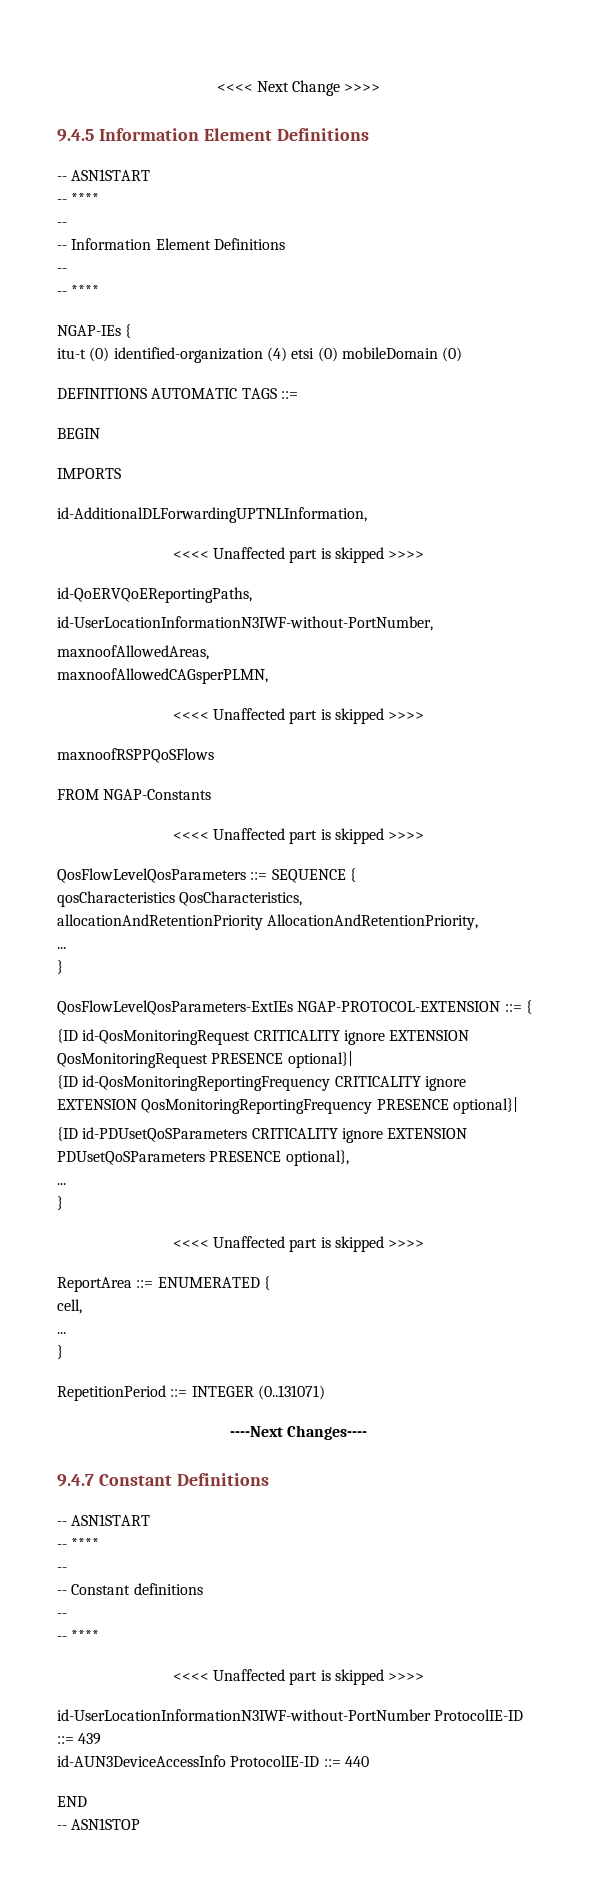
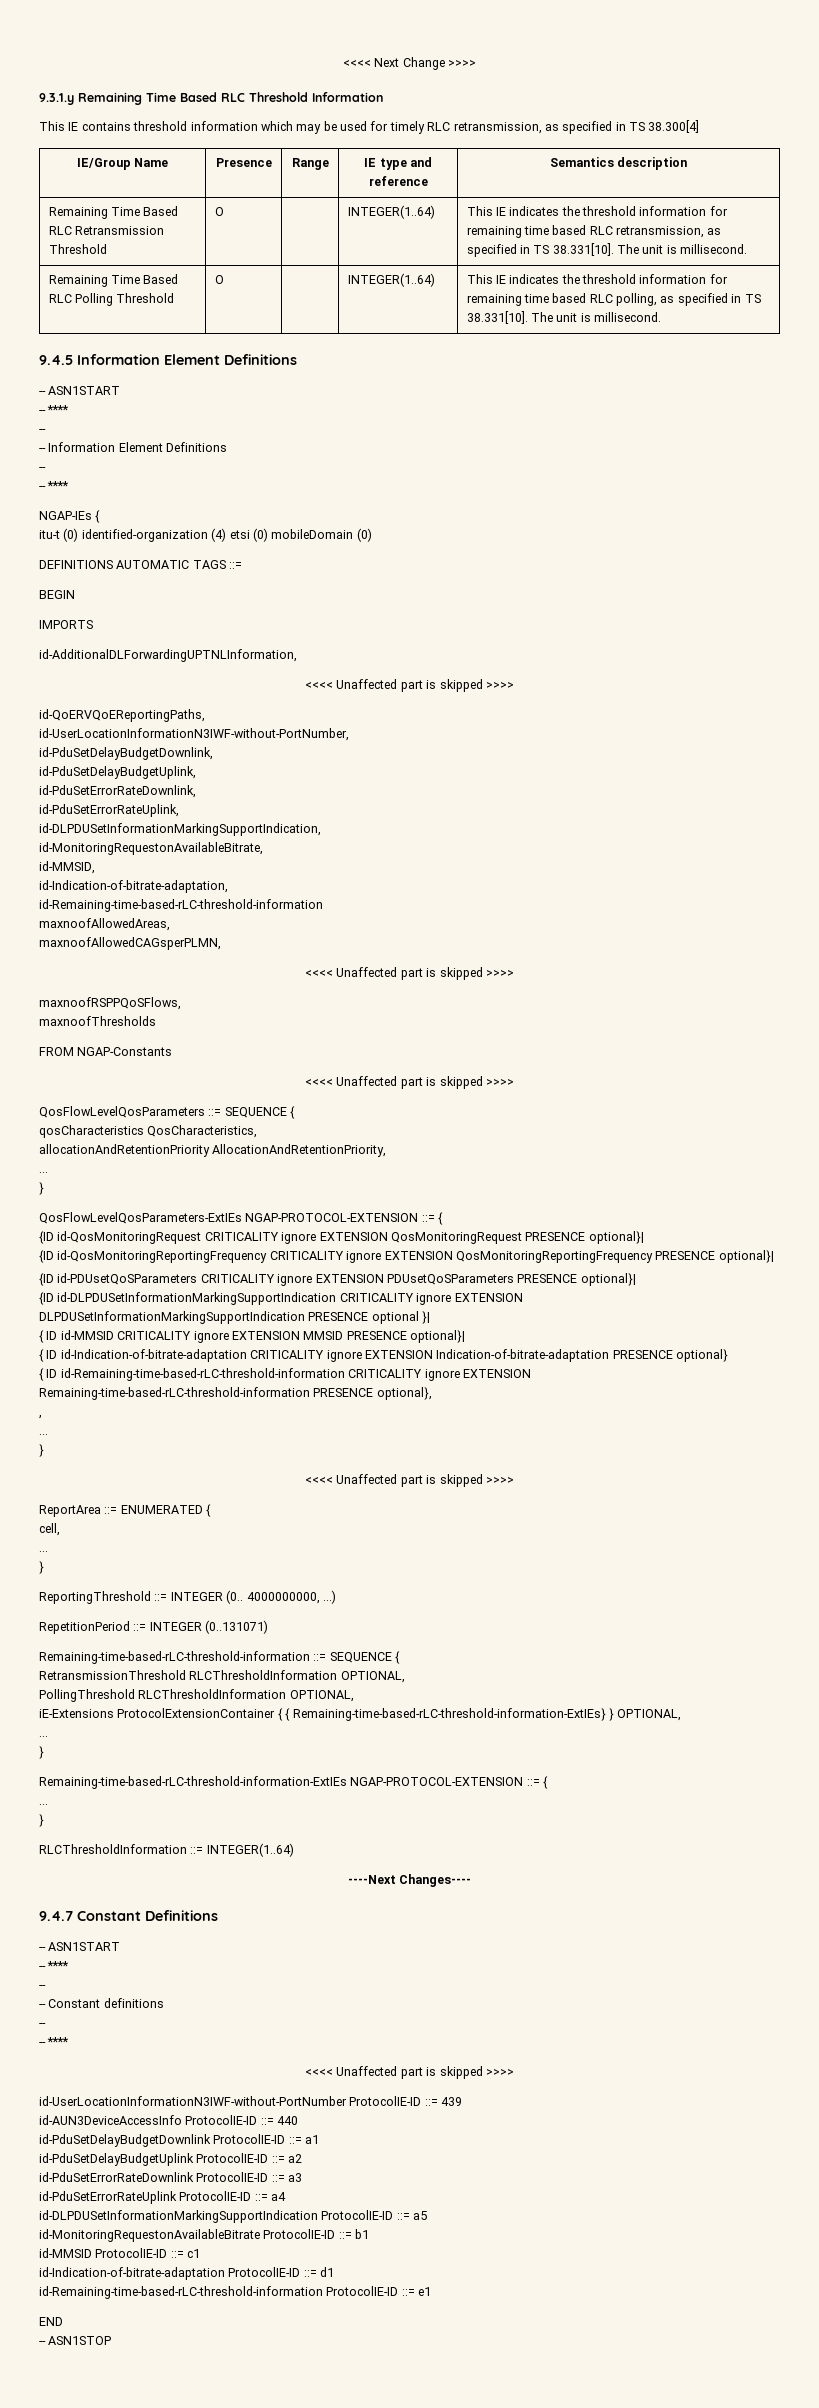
+ 9.3.1.y Remaining Time Based RLC Threshold Information
+ This IE contains threshold information which may be used for timely RLC retransmission, as specified in TS 38.300[4]
+ IE/Group Name | Presence | Range | IE type and reference | Semantics description
+ Remaining Time Based RLC Retransmission Threshold | O | | INTEGER(1..64) | This IE indicates the threshold information for remaining time based RLC retransmission, as specified in TS 38.331[10]. The unit is millisecond.
+ Remaining Time Based RLC Polling Threshold | O | | INTEGER(1..64) | This IE indicates the threshold information for remaining time based RLC polling, as specified in TS 38.331[10]. The unit is millisecond.
+ id-PduSetDelayBudgetDownlink,
+ id-PduSetDelayBudgetUplink,
+ id-PduSetErrorRateDownlink,
+ id-PduSetErrorRateUplink,
+ id-DLPDUSetInformationMarkingSupportIndication,
+ id-MonitoringRequestonAvailableBitrate,
+ id-MMSID,
+ id-Indication-of-bitrate-adaptation,
+ id-Remaining-time-based-rLC-threshold-information
- maxnoofRSPPQoSFlows
+ maxnoofRSPPQoSFlows,
+ maxnoofThresholds
- {ID id-PDUsetQoSParameters CRITICALITY ignore EXTENSION PDUsetQoSParameters PRESENCE optional},
+ {ID id-PDUsetQoSParameters CRITICALITY ignore EXTENSION PDUsetQoSParameters PRESENCE optional}|
+ {ID id-DLPDUSetInformationMarkingSupportIndication CRITICALITY ignore EXTENSION DLPDUSetInformationMarkingSupportIndication PRESENCE optional }|
+ { ID id-MMSID CRITICALITY ignore EXTENSION MMSID PRESENCE optional}|
+ { ID id-Indication-of-bitrate-adaptation CRITICALITY ignore EXTENSION Indication-of-bitrate-adaptation PRESENCE optional}
+ { ID id-Remaining-time-based-rLC-threshold-information CRITICALITY ignore EXTENSION Remaining-time-based-rLC-threshold-information PRESENCE optional},
+ ,
+ ReportingThreshold ::= INTEGER (0.. 4000000000, ...)
  RepetitionPeriod ::= INTEGER (0..131071)
+ Remaining-time-based-rLC-threshold-information ::= SEQUENCE {
+ RetransmissionThreshold RLCThresholdInformation OPTIONAL,
+ PollingThreshold RLCThresholdInformation OPTIONAL,
+ iE-Extensions ProtocolExtensionContainer { { Remaining-time-based-rLC-threshold-information-ExtIEs} } OPTIONAL,
+ ...
+ }
+ Remaining-time-based-rLC-threshold-information-ExtIEs NGAP-PROTOCOL-EXTENSION ::= {
+ ...
+ }
+ RLCThresholdInformation ::= INTEGER(1..64)
+ id-PduSetDelayBudgetDownlink ProtocolIE-ID ::= a1
+ id-PduSetDelayBudgetUplink ProtocolIE-ID ::= a2
+ id-PduSetErrorRateDownlink ProtocolIE-ID ::= a3
+ id-PduSetErrorRateUplink ProtocolIE-ID ::= a4
+ id-DLPDUSetInformationMarkingSupportIndication ProtocolIE-ID ::= a5
+ id-MonitoringRequestonAvailableBitrate ProtocolIE-ID ::= b1
+ id-MMSID ProtocolIE-ID ::= c1
+ id-Indication-of-bitrate-adaptation ProtocolIE-ID ::= d1
+ id-Remaining-time-based-rLC-threshold-information ProtocolIE-ID ::= e1

